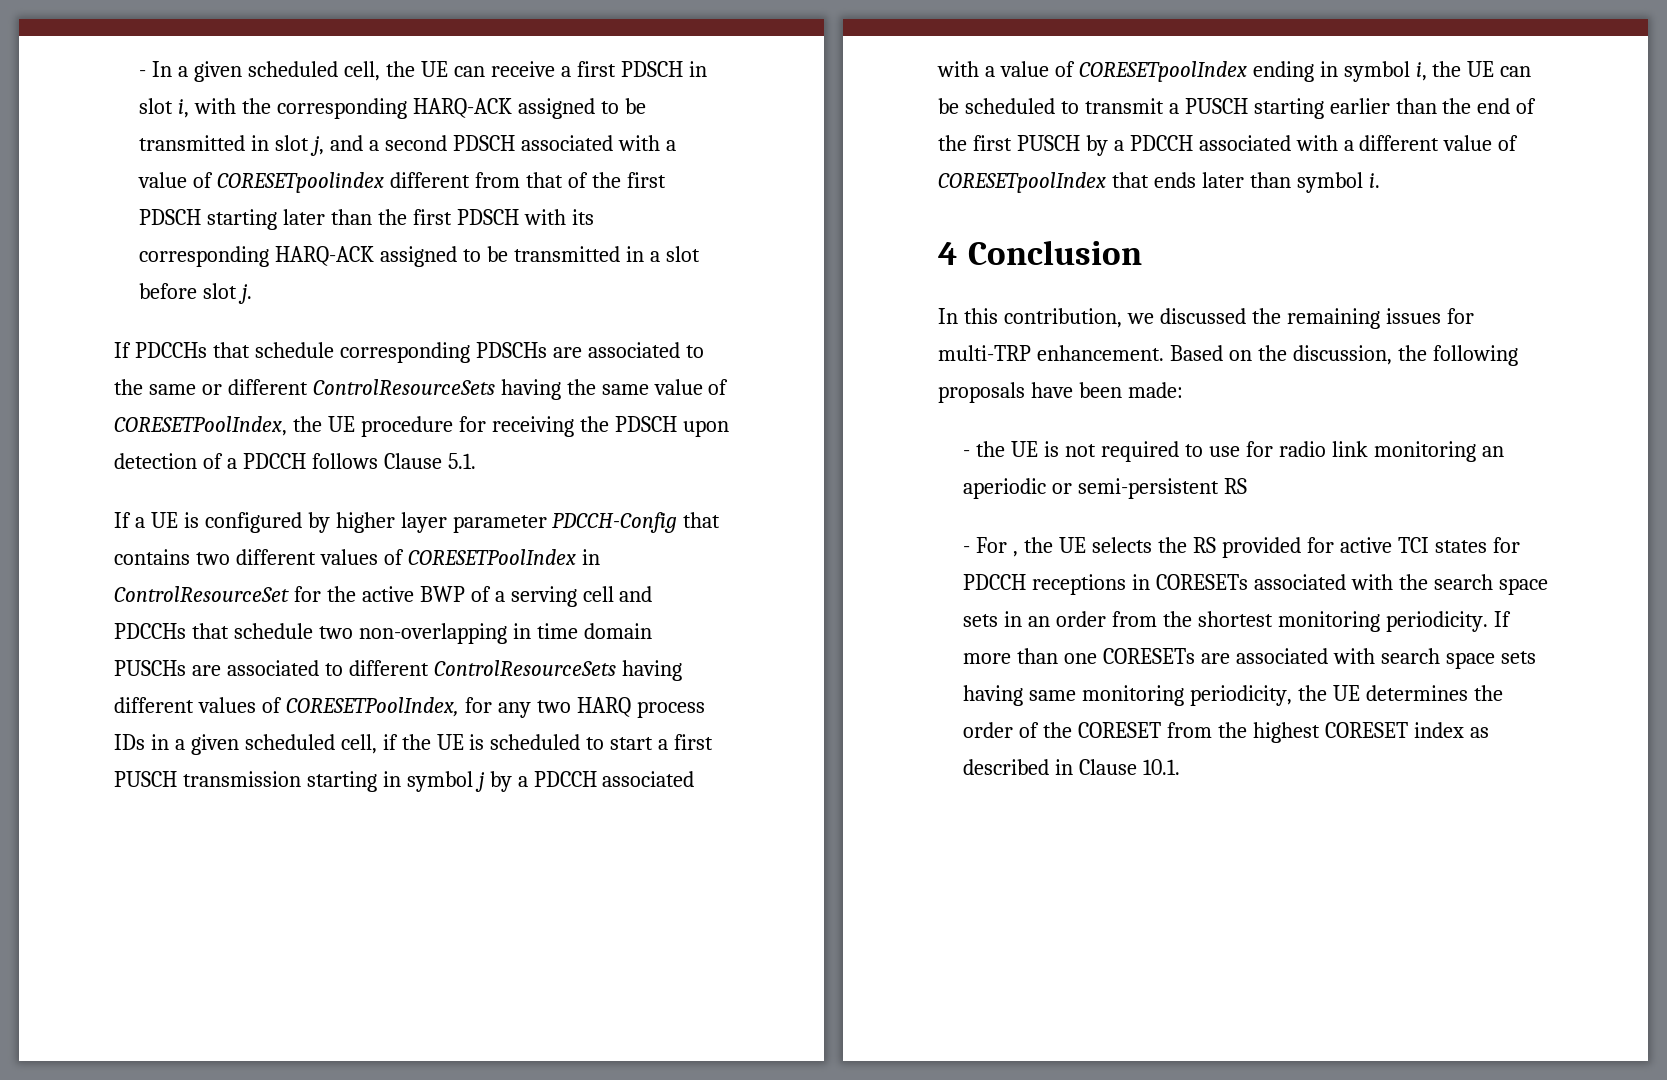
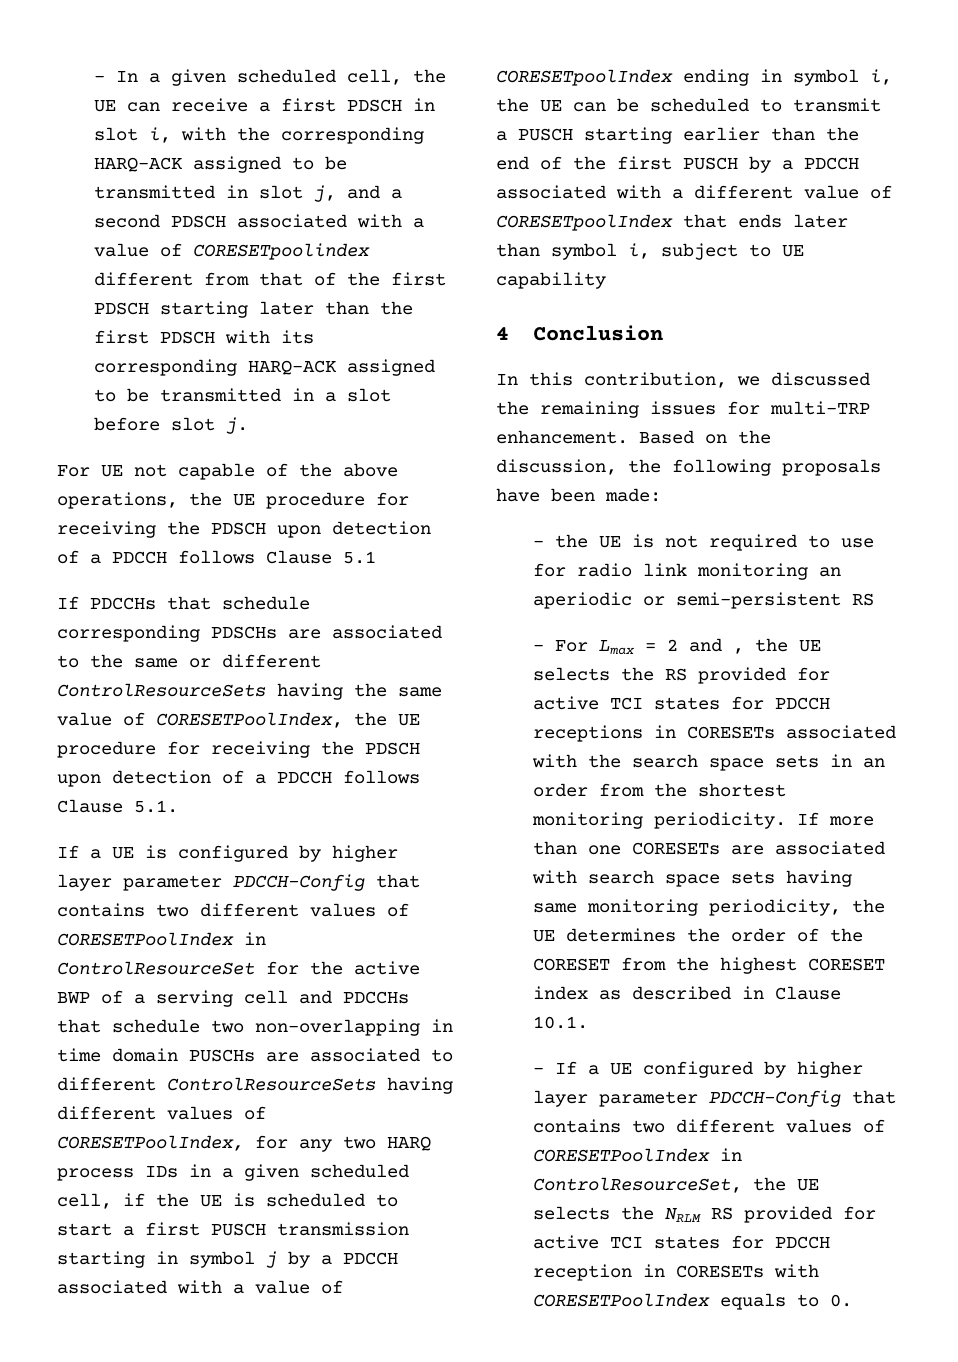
+ For UE not capable of the above operations, the UE procedure for receiving the PDSCH upon detection of a PDCCH follows Clause 5.1
- If a UE is configured by higher layer parameter PDCCH-Config that contains two different values of CORESETPoolIndex in ControlResourceSet for the active BWP of a serving cell and PDCCHs that schedule two non-overlapping in time domain PUSCHs are associated to different ControlResourceSets having different values of CORESETPoolIndex, for any two HARQ process IDs in a given scheduled cell, if the UE is scheduled to start a first PUSCH transmission starting in symbol j by a PDCCH associated with a value of CORESETpoolIndex ending in symbol i, the UE can be scheduled to transmit a PUSCH starting earlier than the end of the first PUSCH by a PDCCH associated with a different value of CORESETpoolIndex that ends later than symbol i.
+ If a UE is configured by higher layer parameter PDCCH-Config that contains two different values of CORESETPoolIndex in ControlResourceSet for the active BWP of a serving cell and PDCCHs that schedule two non-overlapping in time domain PUSCHs are associated to different ControlResourceSets having different values of CORESETPoolIndex, for any two HARQ process IDs in a given scheduled cell, if the UE is scheduled to start a first PUSCH transmission starting in symbol j by a PDCCH associated with a value of CORESETpoolIndex ending in symbol i, the UE can be scheduled to transmit a PUSCH starting earlier than the end of the first PUSCH by a PDCCH associated with a different value of CORESETpoolIndex that ends later than symbol i, subject to UE capability
- - For , the UE selects the RS provided for active TCI states for PDCCH receptions in CORESETs associated with the search space sets in an order from the shortest monitoring periodicity.
+ - For Lmax = 2 and , the UE selects the RS provided for active TCI states for PDCCH receptions in CORESETs associated with the search space sets in an order from the shortest monitoring periodicity.
+ - If a UE configured by higher layer parameter PDCCH-Config that contains two different values of CORESETPoolIndex in ControlResourceSet, the UE selects the NRLM RS provided for active TCI states for PDCCH reception in CORESETs with CORESETPoolIndex equals to 0.

